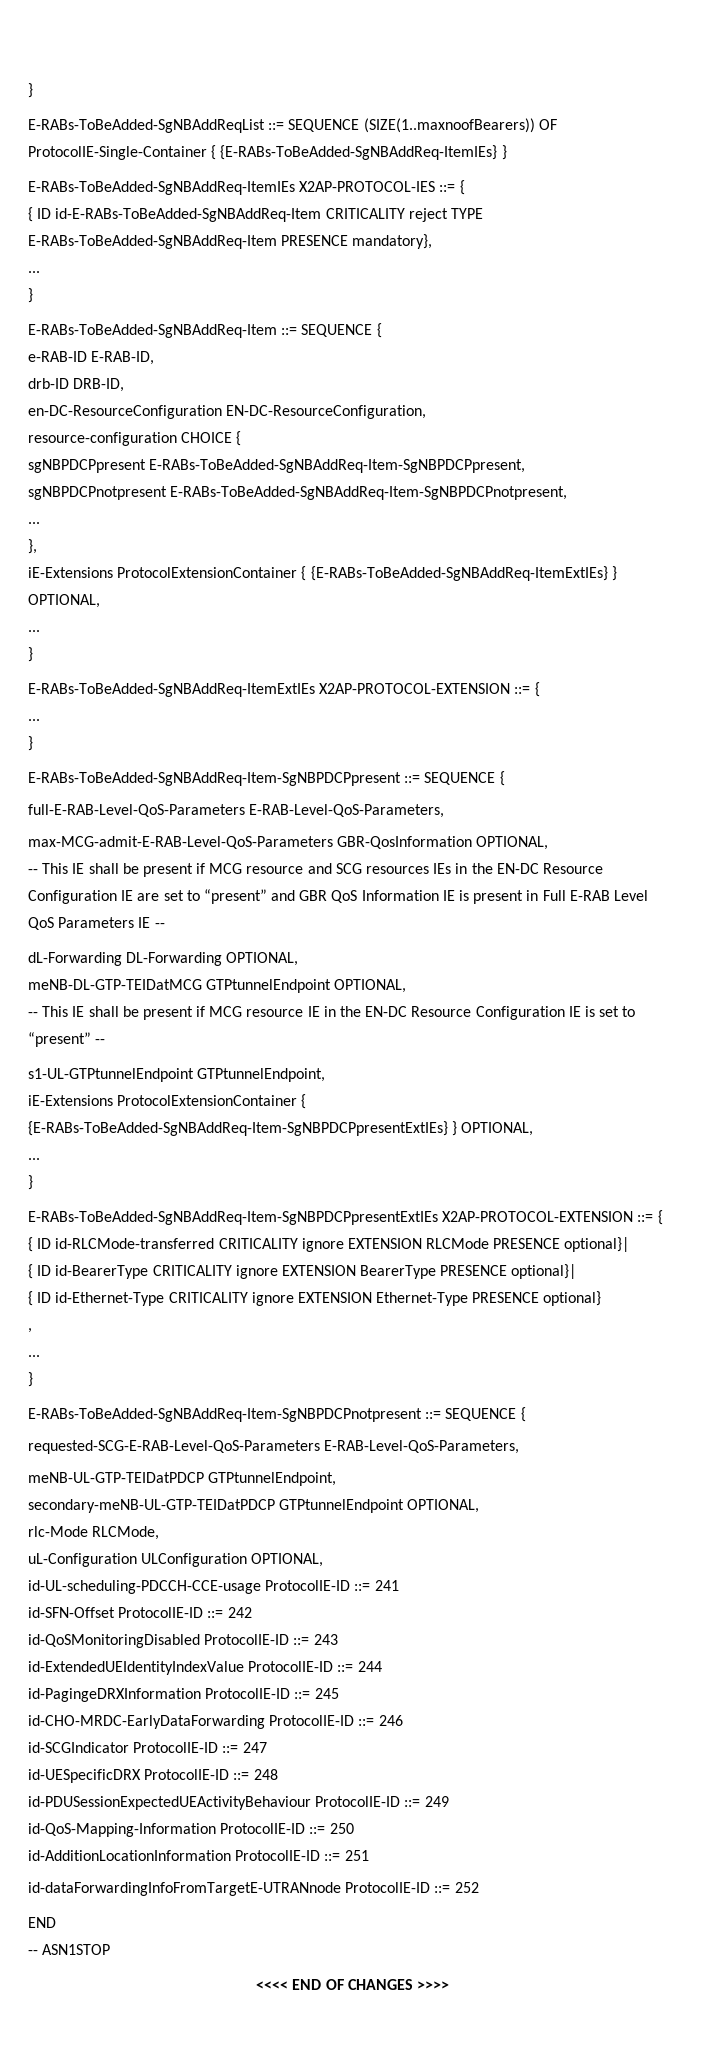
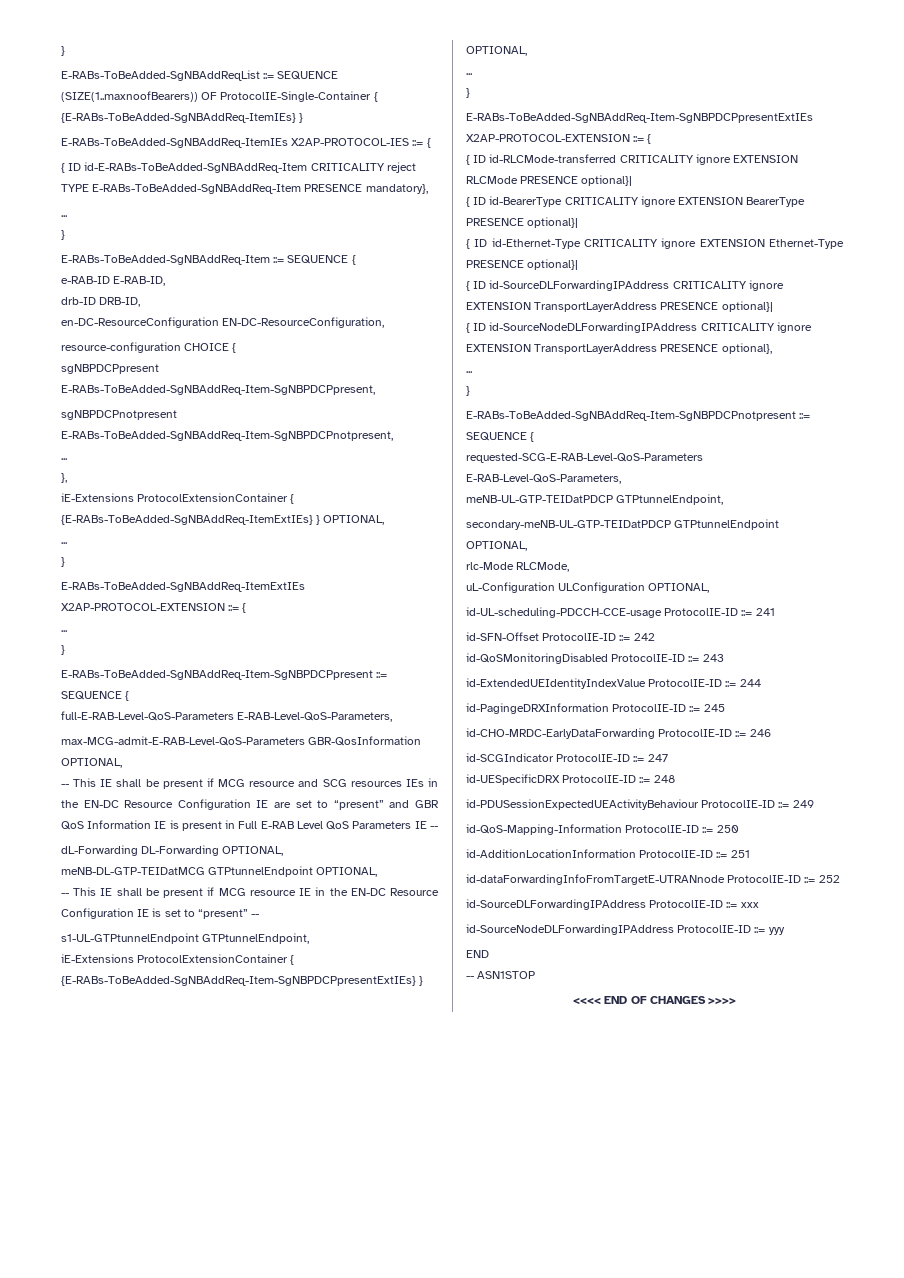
- { ID id-Ethernet-Type CRITICALITY ignore EXTENSION Ethernet-Type PRESENCE optional}
- ,
+ { ID id-Ethernet-Type CRITICALITY ignore EXTENSION Ethernet-Type PRESENCE optional}|
+ { ID id-SourceDLForwardingIPAddress CRITICALITY ignore EXTENSION TransportLayerAddress PRESENCE optional}|
+ { ID id-SourceNodeDLForwardingIPAddress CRITICALITY ignore EXTENSION TransportLayerAddress PRESENCE optional},
+ id-SourceDLForwardingIPAddress ProtocolIE-ID ::= xxx
+ id-SourceNodeDLForwardingIPAddress ProtocolIE-ID ::= yyy

